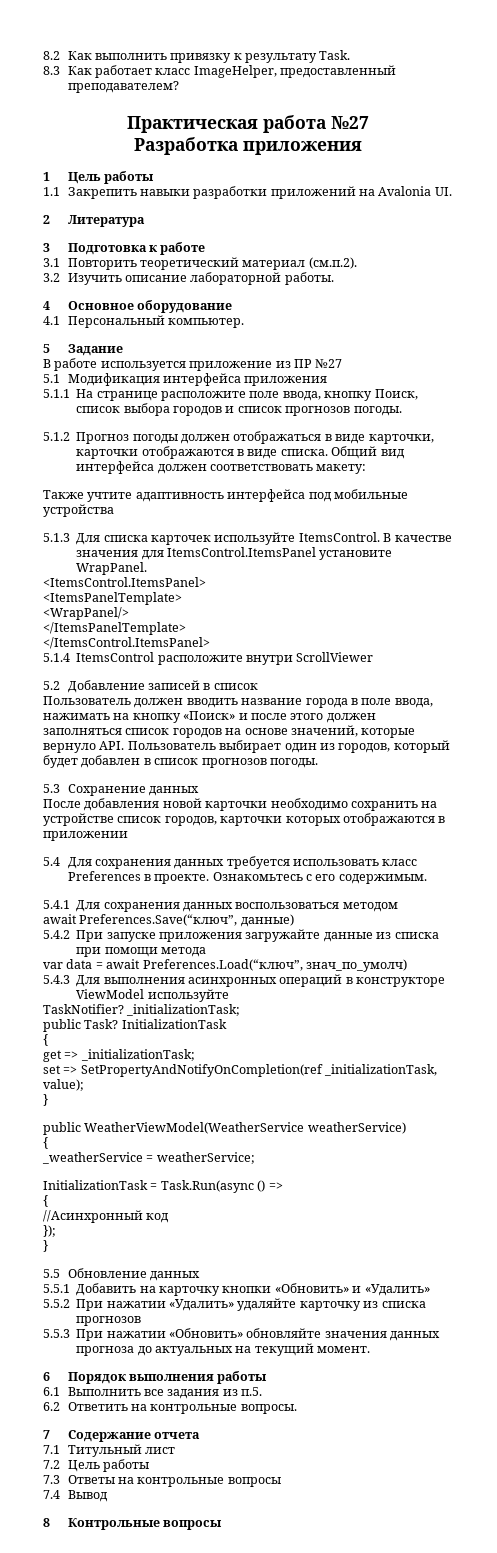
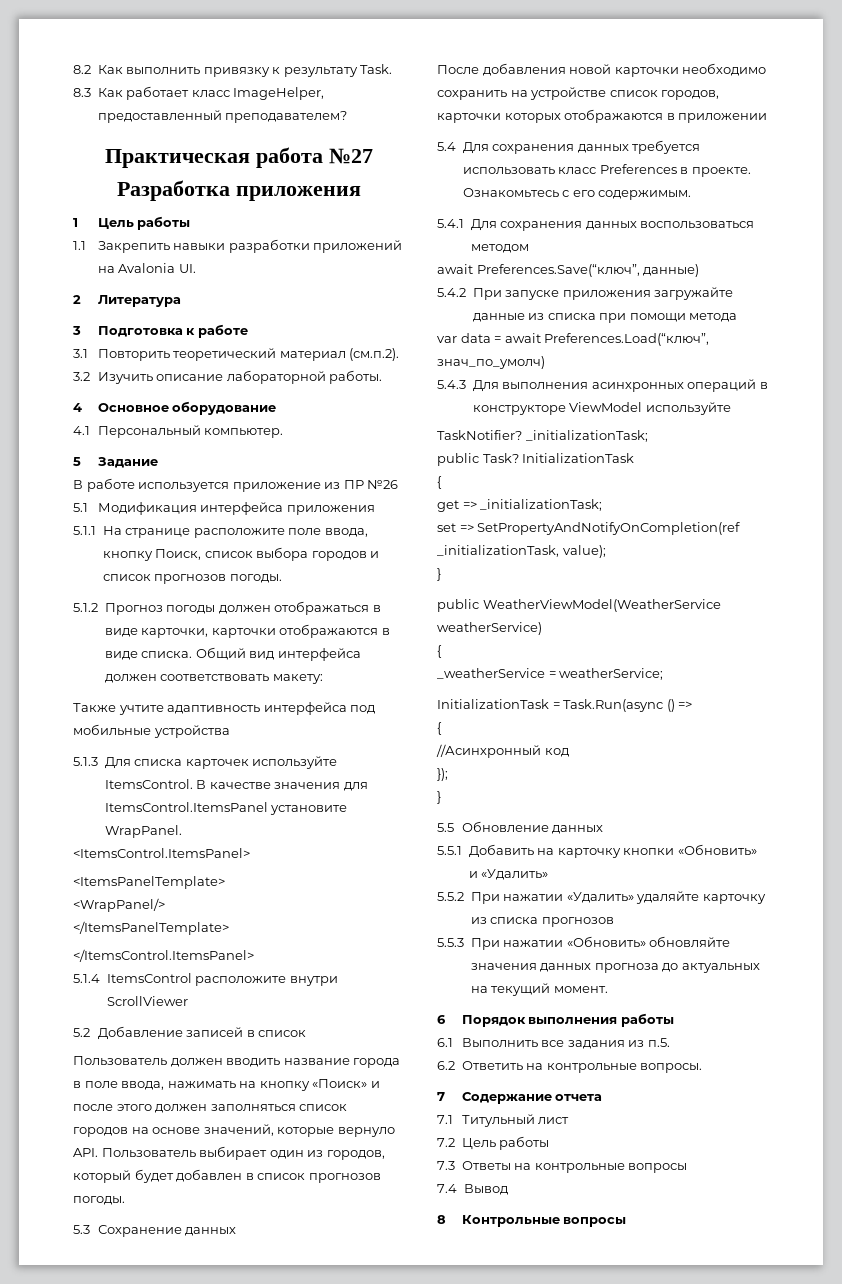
- В работе используется приложение из ПР №27
+ В работе используется приложение из ПР №26

